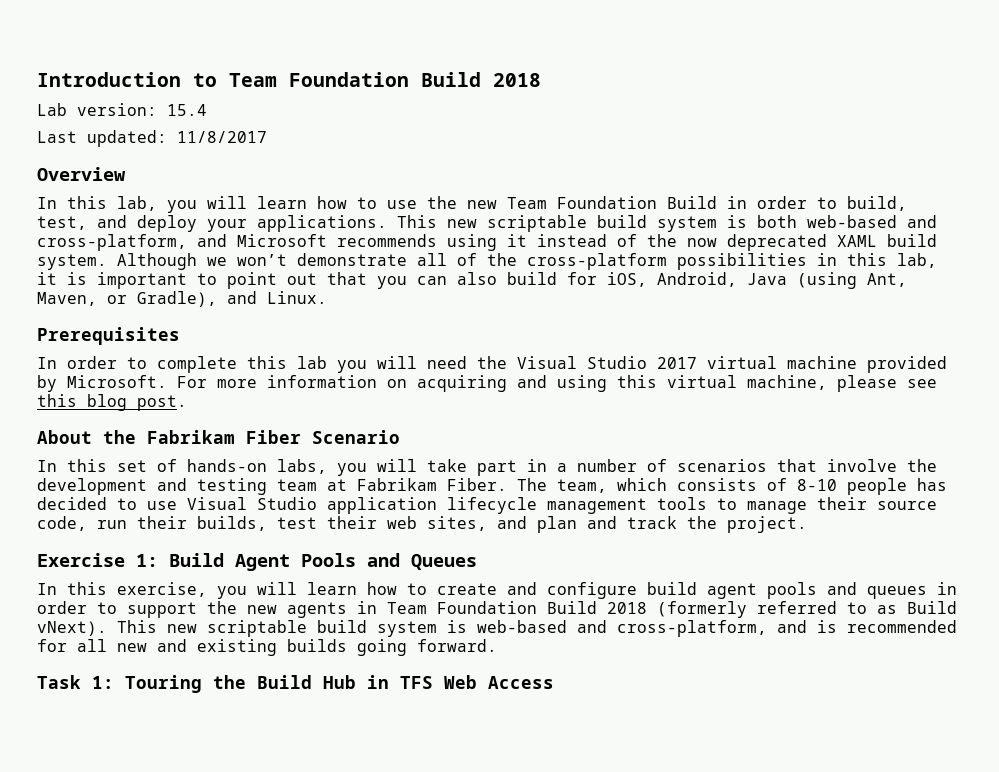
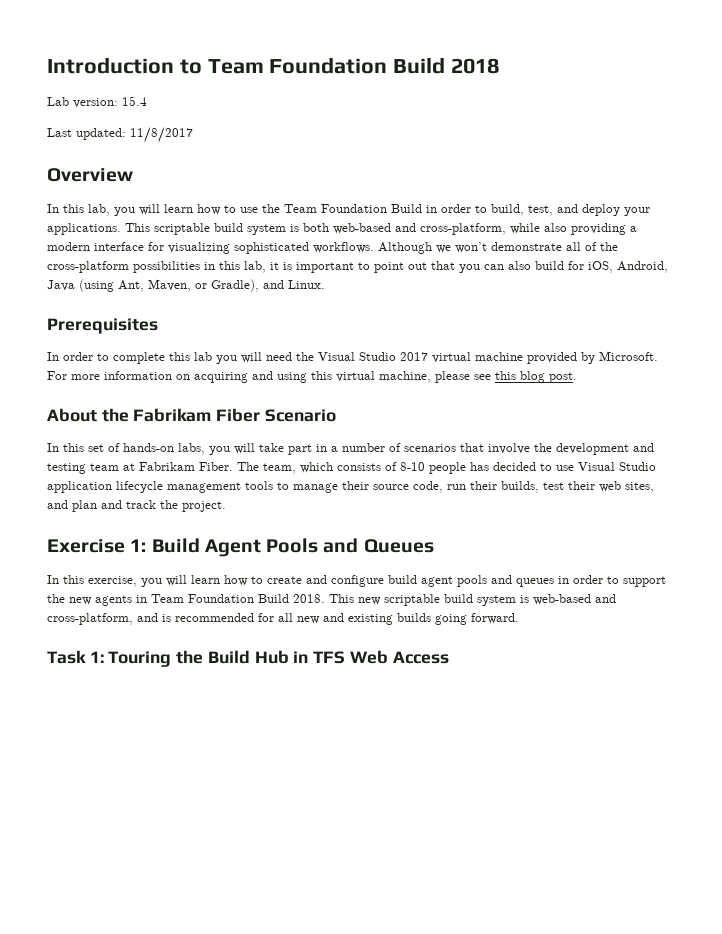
- In this lab, you will learn how to use the new Team Foundation Build in order to build, test, and deploy your applications.
+ In this lab, you will learn how to use the Team Foundation Build in order to build, test, and deploy your applications.
- This new scriptable build system is both web-based and cross-platform, and Microsoft recommends using it instead of the now deprecated XAML build system.
+ This scriptable build system is both web-based and cross-platform, while also providing a modern interface for visualizing sophisticated workflows.
- In this exercise, you will learn how to create and configure build agent pools and queues in order to support the new agents in Team Foundation Build 2018 (formerly referred to as Build vNext).
+ In this exercise, you will learn how to create and configure build agent pools and queues in order to support the new agents in Team Foundation Build 2018.

